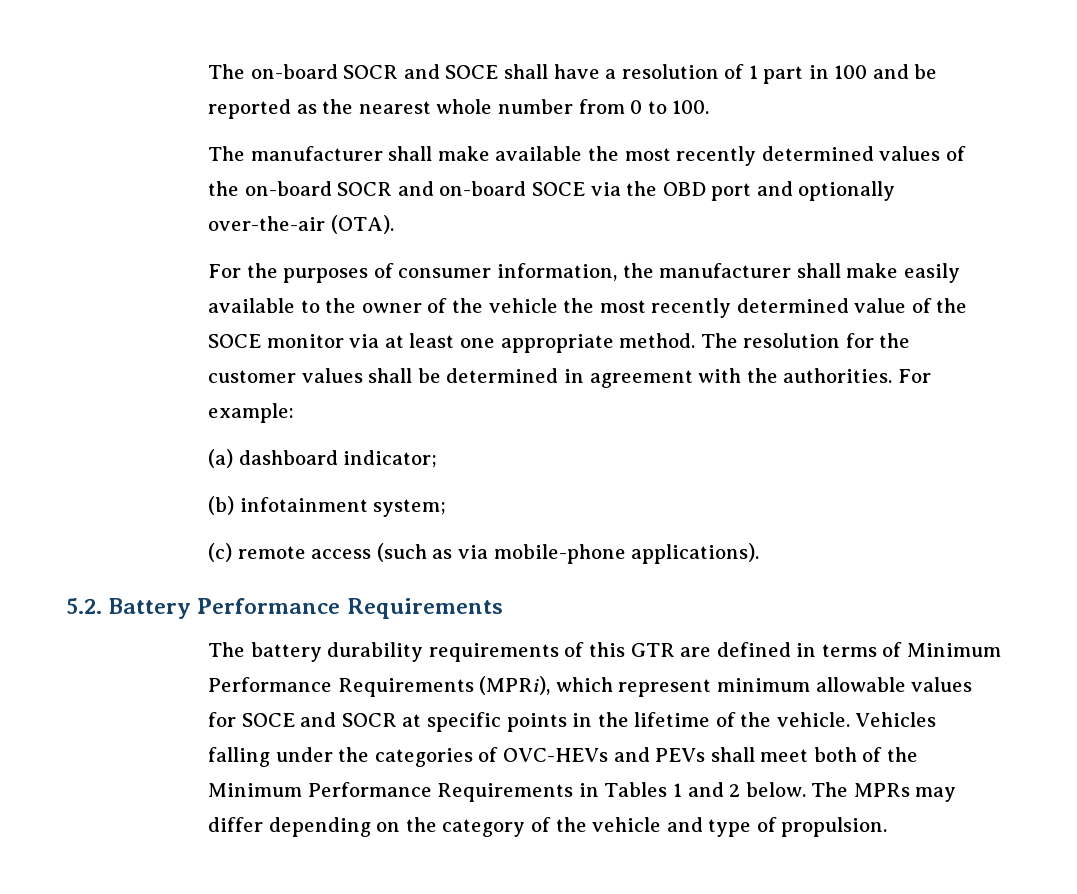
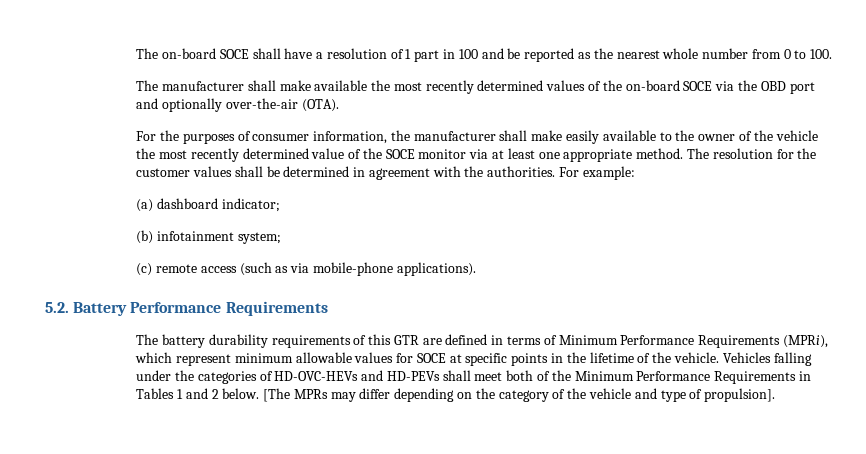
- The on-board SOCR and SOCE shall have a resolution of 1 part in 100 and be reported as the nearest whole number from 0 to 100.
+ The on-board SOCE shall have a resolution of 1 part in 100 and be reported as the nearest whole number from 0 to 100.
- The manufacturer shall make available the most recently determined values of the on-board SOCR and on-board SOCE via the OBD port and optionally over-the-air (OTA).
+ The manufacturer shall make available the most recently determined values of the on-board SOCE via the OBD port and optionally over-the-air (OTA).
- The battery durability requirements of this GTR are defined in terms of Minimum Performance Requirements (MPRi), which represent minimum allowable values for SOCE and SOCR at specific points in the lifetime of the vehicle.
+ The battery durability requirements of this GTR are defined in terms of Minimum Performance Requirements (MPRi), which represent minimum allowable values for SOCE at specific points in the lifetime of the vehicle.
- Vehicles falling under the categories of OVC-HEVs and PEVs shall meet both of the Minimum Performance Requirements in Tables 1 and 2 below.
+ Vehicles falling under the categories of HD-OVC-HEVs and HD-PEVs shall meet both of the Minimum Performance Requirements in Tables 1 and 2 below.
- The MPRs may differ depending on the category of the vehicle and type of propulsion.
+ [The MPRs may differ depending on the category of the vehicle and type of propulsion].

